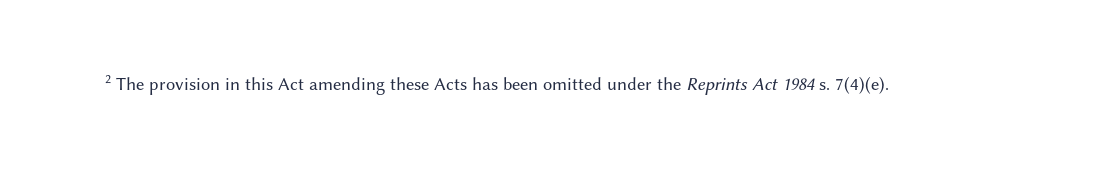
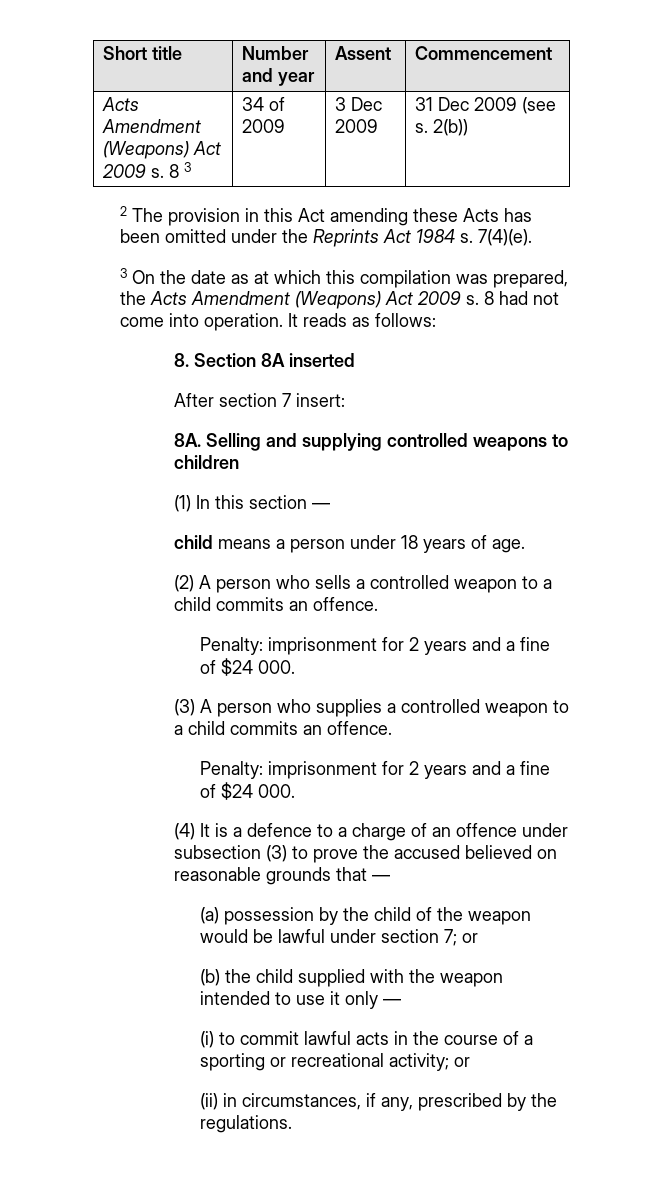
+ Short title | Number and year | Assent | Commencement
+ Acts Amendment (Weapons) Act 2009 s. 8 3 | 34 of 2009 | 3 Dec 2009 | 31 Dec 2009 (see s. 2(b))
+ 3 On the date as at which this compilation was prepared, the Acts Amendment (Weapons) Act 2009 s. 8 had not come into operation. It reads as follows:
+ 8. Section 8A inserted
+ After section 7 insert:
+ 8A. Selling and supplying controlled weapons to children
+ (1) In this section —
+ child means a person under 18 years of age.
+ (2) A person who sells a controlled weapon to a child commits an offence.
+ Penalty: imprisonment for 2 years and a fine of $24 000.
+ (3) A person who supplies a controlled weapon to a child commits an offence.
+ Penalty: imprisonment for 2 years and a fine of $24 000.
+ (4) It is a defence to a charge of an offence under subsection (3) to prove the accused believed on reasonable grounds that —
+ (a) possession by the child of the weapon would be lawful under section 7; or
+ (b) the child supplied with the weapon intended to use it only —
+ (i) to commit lawful acts in the course of a sporting or recreational activity; or
+ (ii) in circumstances, if any, prescribed by the regulations.

